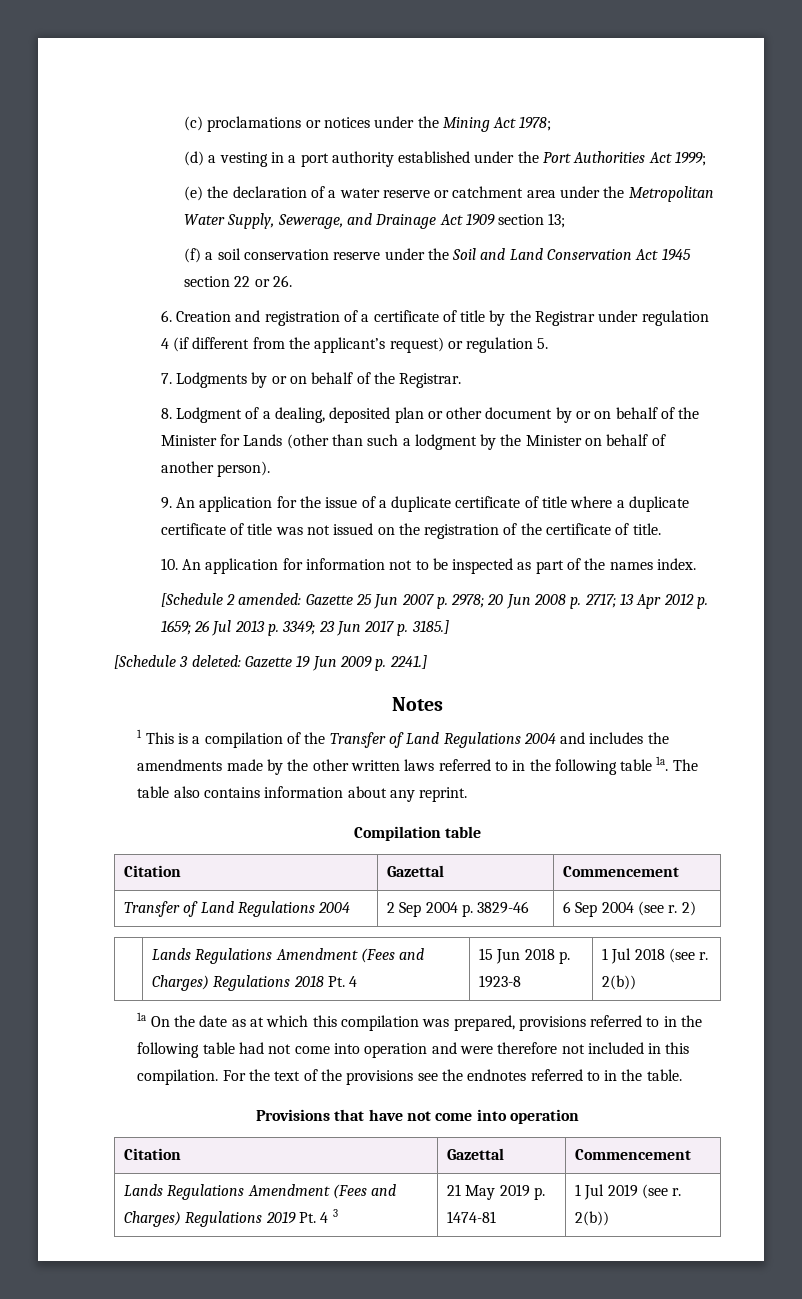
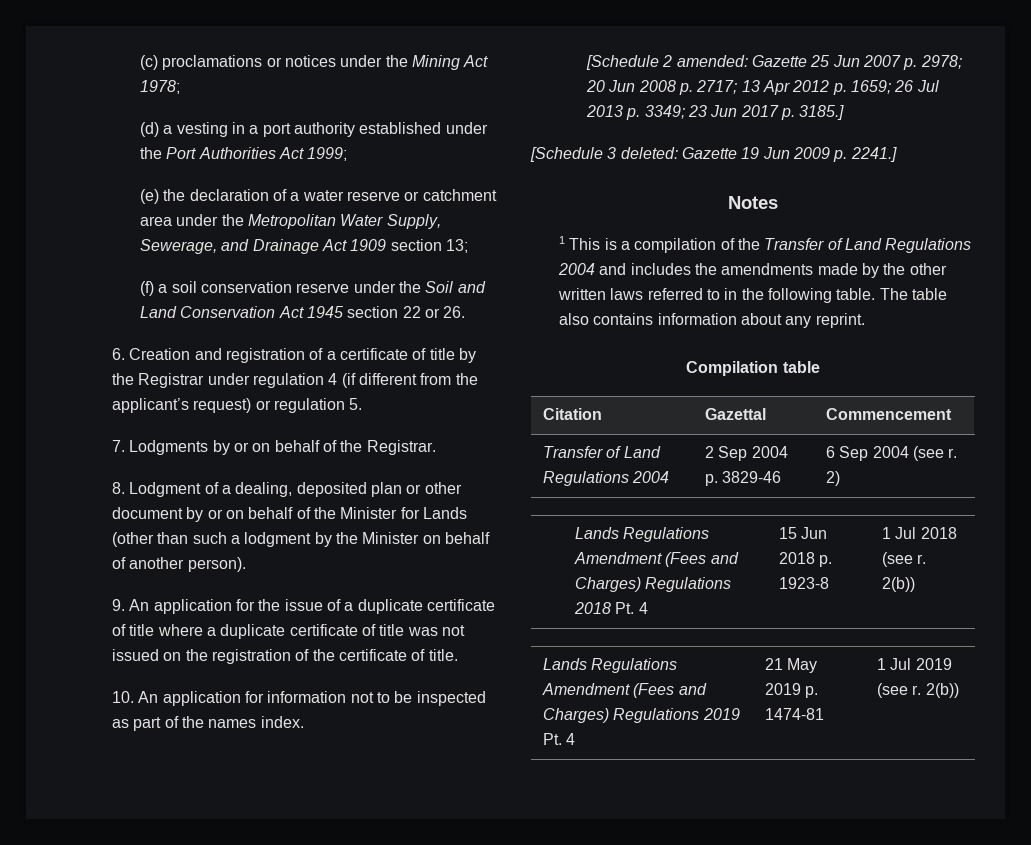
- 1 This is a compilation of the Transfer of Land Regulations 2004 and includes the amendments made by the other written laws referred to in the following table 1a.
+ 1 This is a compilation of the Transfer of Land Regulations 2004 and includes the amendments made by the other written laws referred to in the following table.
- 1a On the date as at which this compilation was prepared, provisions referred to in the following table had not come into operation and were therefore not included in this compilation. For the text of the provisions see the endnotes referred to in the table.
- Provisions that have not come into operation
- Citation | Gazettal | Commencement
- Lands Regulations Amendment (Fees and Charges) Regulations 2019 Pt. 4 3 | 21 May 2019 p. 1474-81 | 1 Jul 2019 (see r. 2(b))
+ Lands Regulations Amendment (Fees and Charges) Regulations 2019 Pt. 4 | 21 May 2019 p. 1474-81 | 1 Jul 2019 (see r. 2(b))

